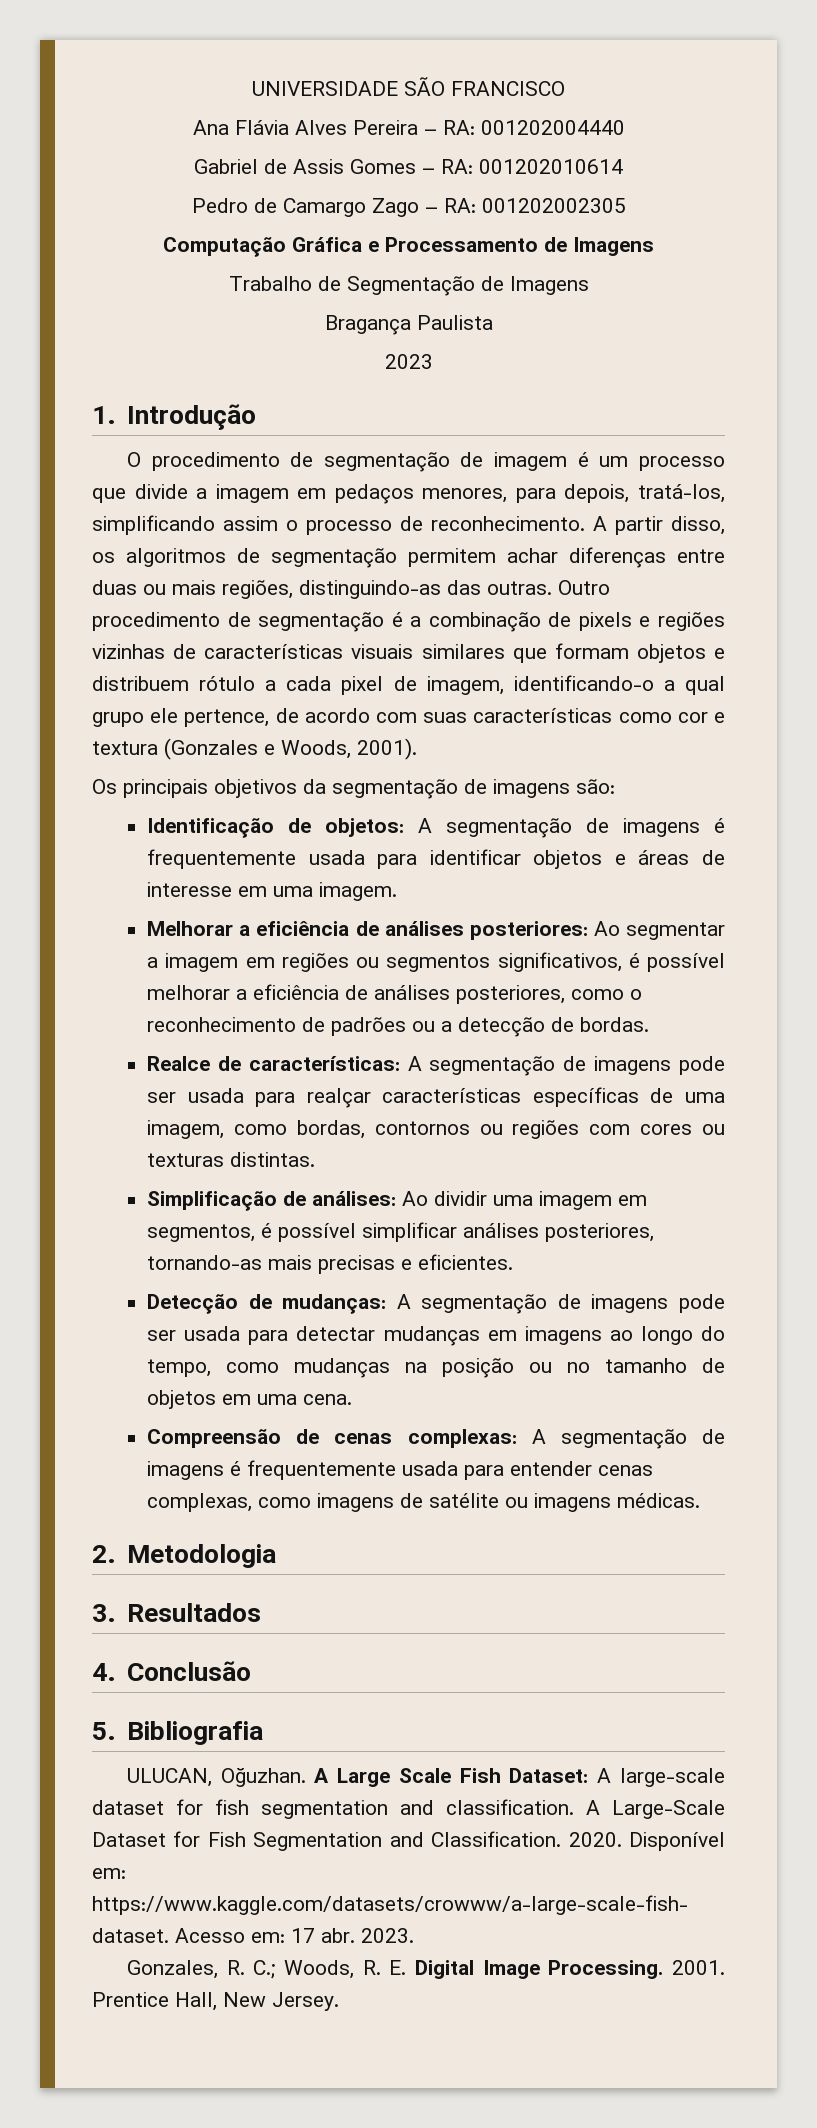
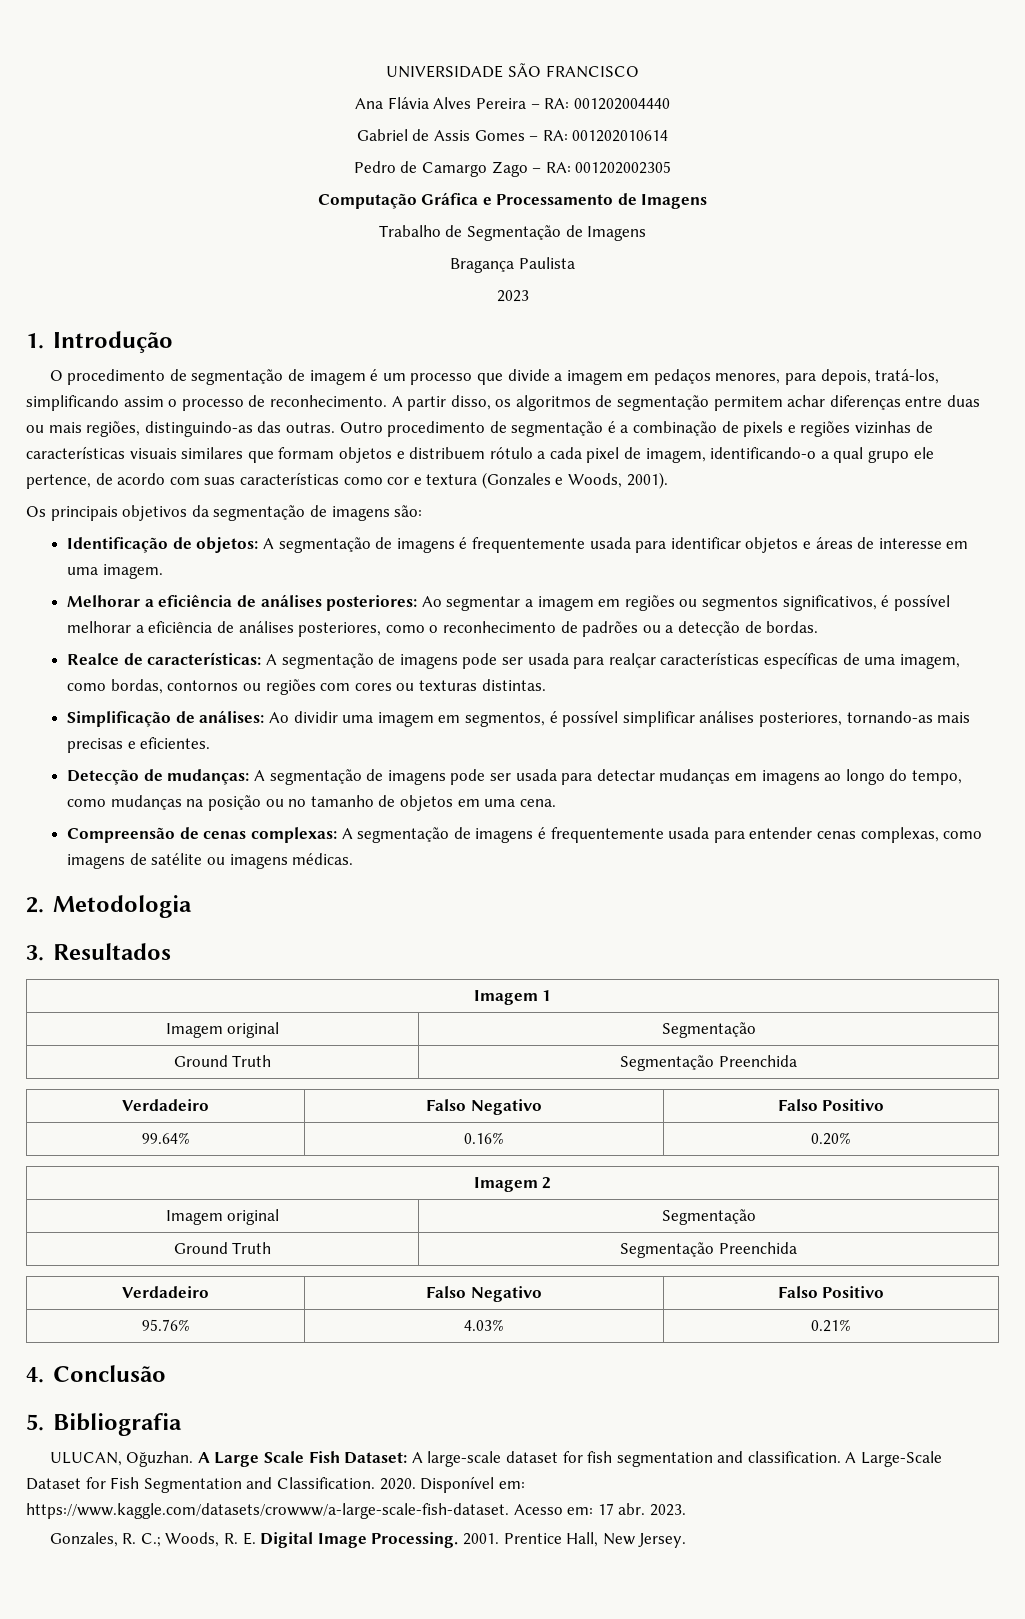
+ Imagem 1
+ Imagem original | Segmentação
+ Ground Truth | Segmentação Preenchida
+ Verdadeiro | Falso Negativo | Falso Positivo
+ 99.64% | 0.16% | 0.20%
+ Imagem 2
+ Imagem original | Segmentação
+ Ground Truth | Segmentação Preenchida
+ Verdadeiro | Falso Negativo | Falso Positivo
+ 95.76% | 4.03% | 0.21%

